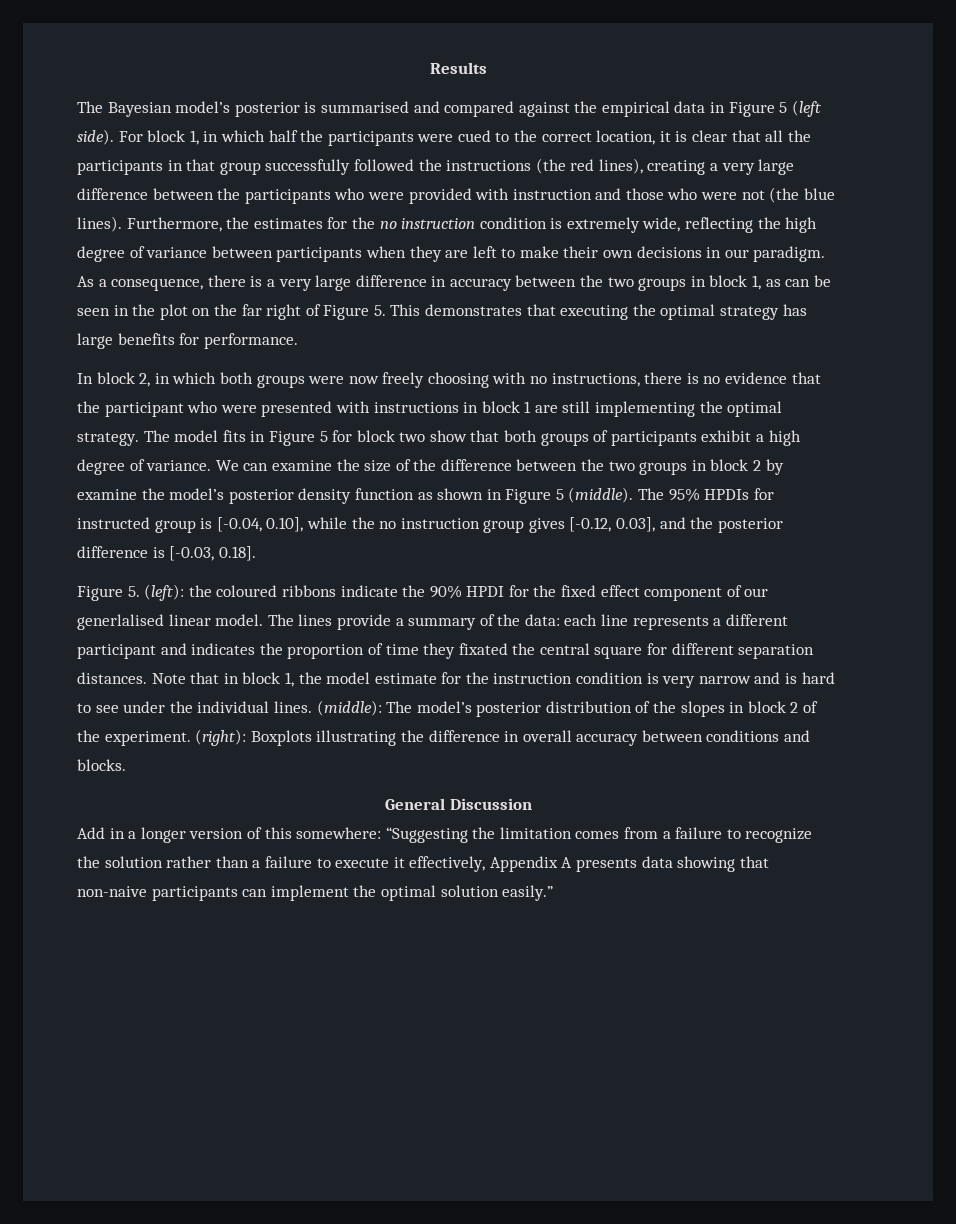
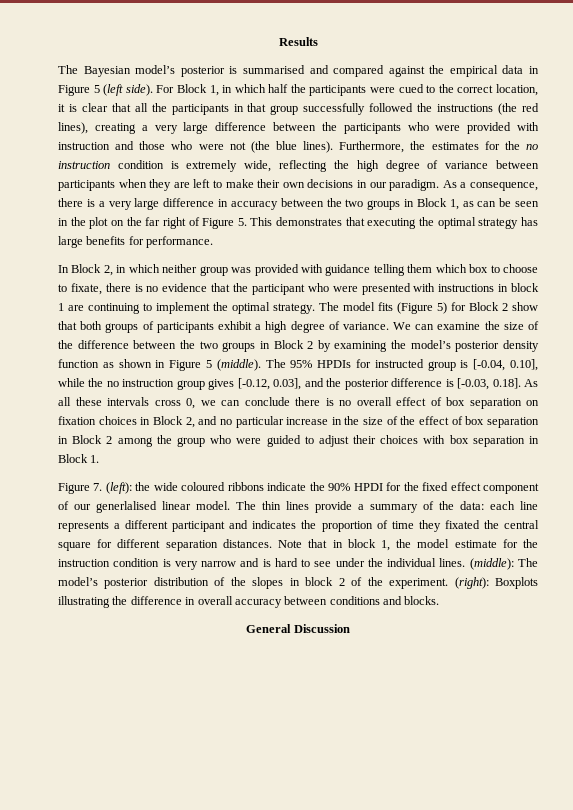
- For block 1, in which half the participants were cued to the correct location, it is clear that all the participants in that group successfully followed the instructions (the red lines), creating a very large difference between the participants who were provided with instruction and those who were not (the blue lines).
+ For Block 1, in which half the participants were cued to the correct location, it is clear that all the participants in that group successfully followed the instructions (the red lines), creating a very large difference between the participants who were provided with instruction and those who were not (the blue lines).
- As a consequence, there is a very large difference in accuracy between the two groups in block 1, as can be seen in the plot on the far right of Figure 5. This demonstrates that executing the optimal strategy has large benefits for performance.
+ As a consequence, there is a very large difference in accuracy between the two groups in Block 1, as can be seen in the plot on the far right of Figure 5. This demonstrates that executing the optimal strategy has large benefits for performance.
- In block 2, in which both groups were now freely choosing with no instructions, there is no evidence that the participant who were presented with instructions in block 1 are still implementing the optimal strategy.
+ In Block 2, in which neither group was provided with guidance telling them which box to choose to fixate, there is no evidence that the participant who were presented with instructions in block 1 are continuing to implement the optimal strategy.
- The model fits in Figure 5 for block two show that both groups of participants exhibit a high degree of variance.
+ The model fits (Figure 5) for Block 2 show that both groups of participants exhibit a high degree of variance.
- We can examine the size of the difference between the two groups in block 2 by examine the model’s posterior density function as shown in Figure 5 (middle).
+ We can examine the size of the difference between the two groups in Block 2 by examining the model’s posterior density function as shown in Figure 5 (middle).
- The 95% HPDIs for instructed group is [-0.04, 0.10], while the no instruction group gives [-0.12, 0.03], and the posterior difference is [-0.03, 0.18].
- Figure 5. (left): the coloured ribbons indicate the 90% HPDI for the fixed effect component of our generlalised linear model.
+ The 95% HPDIs for instructed group is [-0.04, 0.10], while the no instruction group gives [-0.12, 0.03], and the posterior difference is [-0.03, 0.18]. As all these intervals cross 0, we can conclude there is no overall effect of box separation on fixation choices in Block 2, and no particular increase in the size of the effect of box separation in Block 2 among the group who were guided to adjust their choices with box separation in Block 1.
+ Figure 7. (left): the wide coloured ribbons indicate the 90% HPDI for the fixed effect component of our generlalised linear model.
- The lines provide a summary of the data: each line represents a different participant and indicates the proportion of time they fixated the central square for different separation distances.
+ The thin lines provide a summary of the data: each line represents a different participant and indicates the proportion of time they fixated the central square for different separation distances.
- Add in a longer version of this somewhere: “Suggesting the limitation comes from a failure to recognize the solution rather than a failure to execute it effectively, Appendix A presents data showing that non-naive participants can implement the optimal solution easily.”

